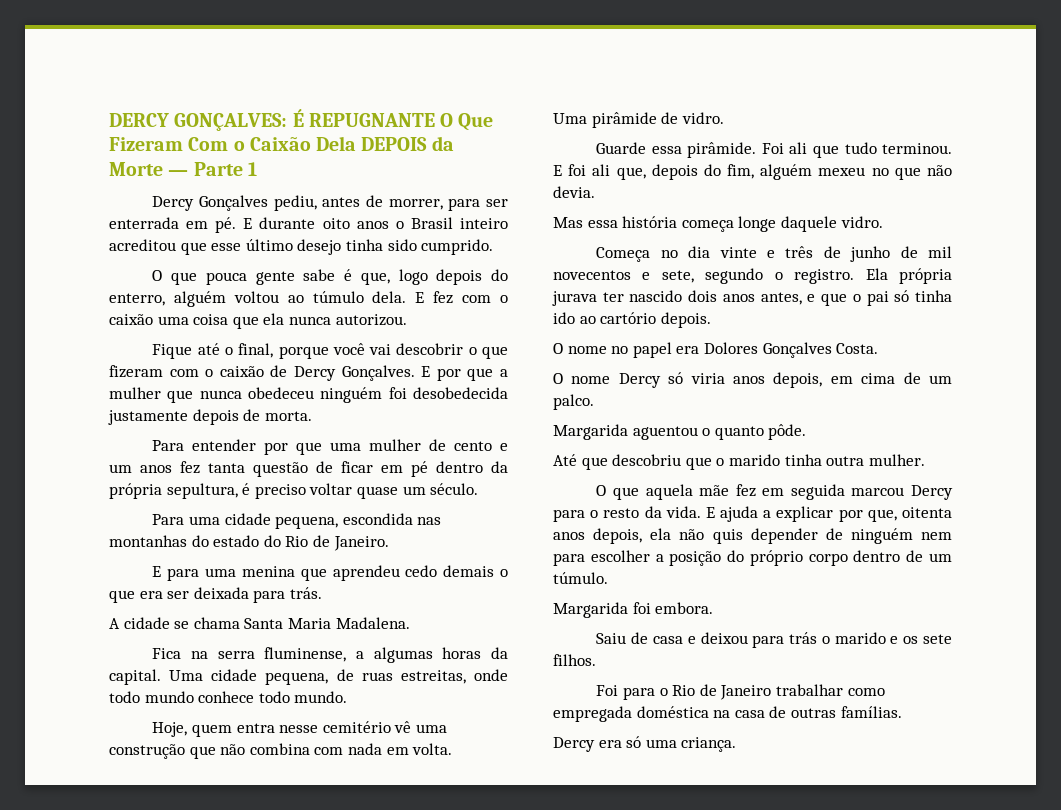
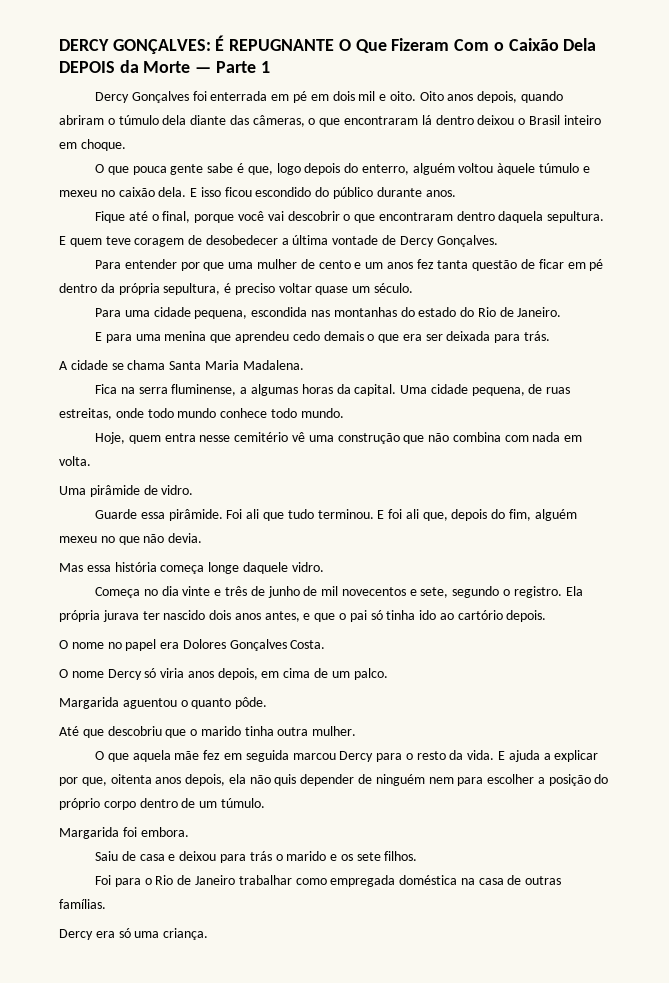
- Dercy Gonçalves pediu, antes de morrer, para ser enterrada em pé. E durante oito anos o Brasil inteiro acreditou que esse último desejo tinha sido cumprido.
+ Dercy Gonçalves foi enterrada em pé em dois mil e oito. Oito anos depois, quando abriram o túmulo dela diante das câmeras, o que encontraram lá dentro deixou o Brasil inteiro em choque.
- O que pouca gente sabe é que, logo depois do enterro, alguém voltou ao túmulo dela. E fez com o caixão uma coisa que ela nunca autorizou.
+ O que pouca gente sabe é que, logo depois do enterro, alguém voltou àquele túmulo e mexeu no caixão dela. E isso ficou escondido do público durante anos.
- Fique até o final, porque você vai descobrir o que fizeram com o caixão de Dercy Gonçalves. E por que a mulher que nunca obedeceu ninguém foi desobedecida justamente depois de morta.
+ Fique até o final, porque você vai descobrir o que encontraram dentro daquela sepultura. E quem teve coragem de desobedecer a última vontade de Dercy Gonçalves.

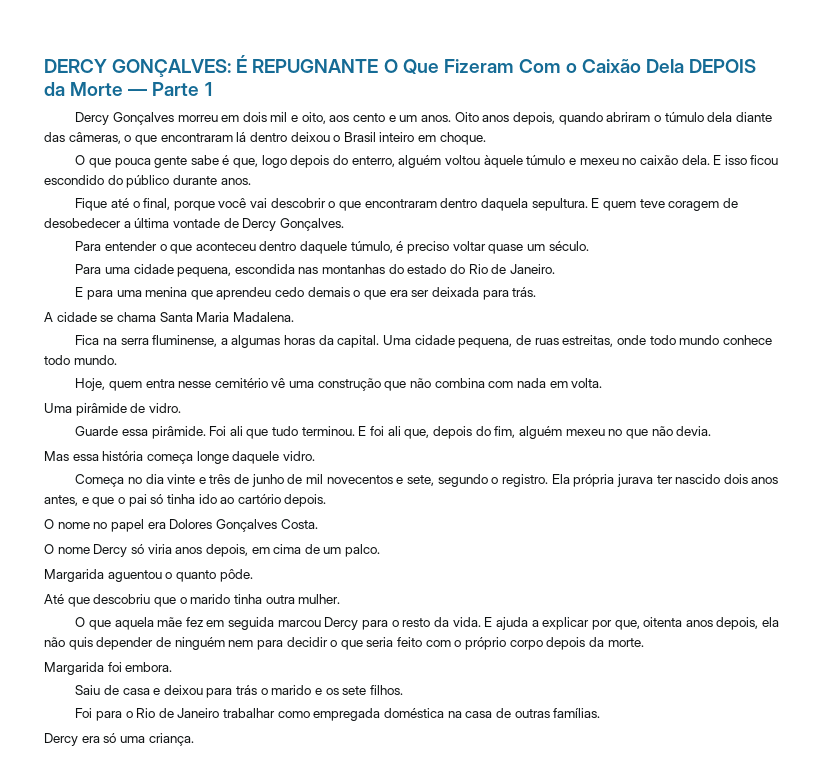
- Dercy Gonçalves foi enterrada em pé em dois mil e oito.
+ Dercy Gonçalves morreu em dois mil e oito, aos cento e um anos.
- Para entender por que uma mulher de cento e um anos fez tanta questão de ficar em pé dentro da própria sepultura, é preciso voltar quase um século.
+ Para entender o que aconteceu dentro daquele túmulo, é preciso voltar quase um século.
- E ajuda a explicar por que, oitenta anos depois, ela não quis depender de ninguém nem para escolher a posição do próprio corpo dentro de um túmulo.
+ E ajuda a explicar por que, oitenta anos depois, ela não quis depender de ninguém nem para decidir o que seria feito com o próprio corpo depois da morte.

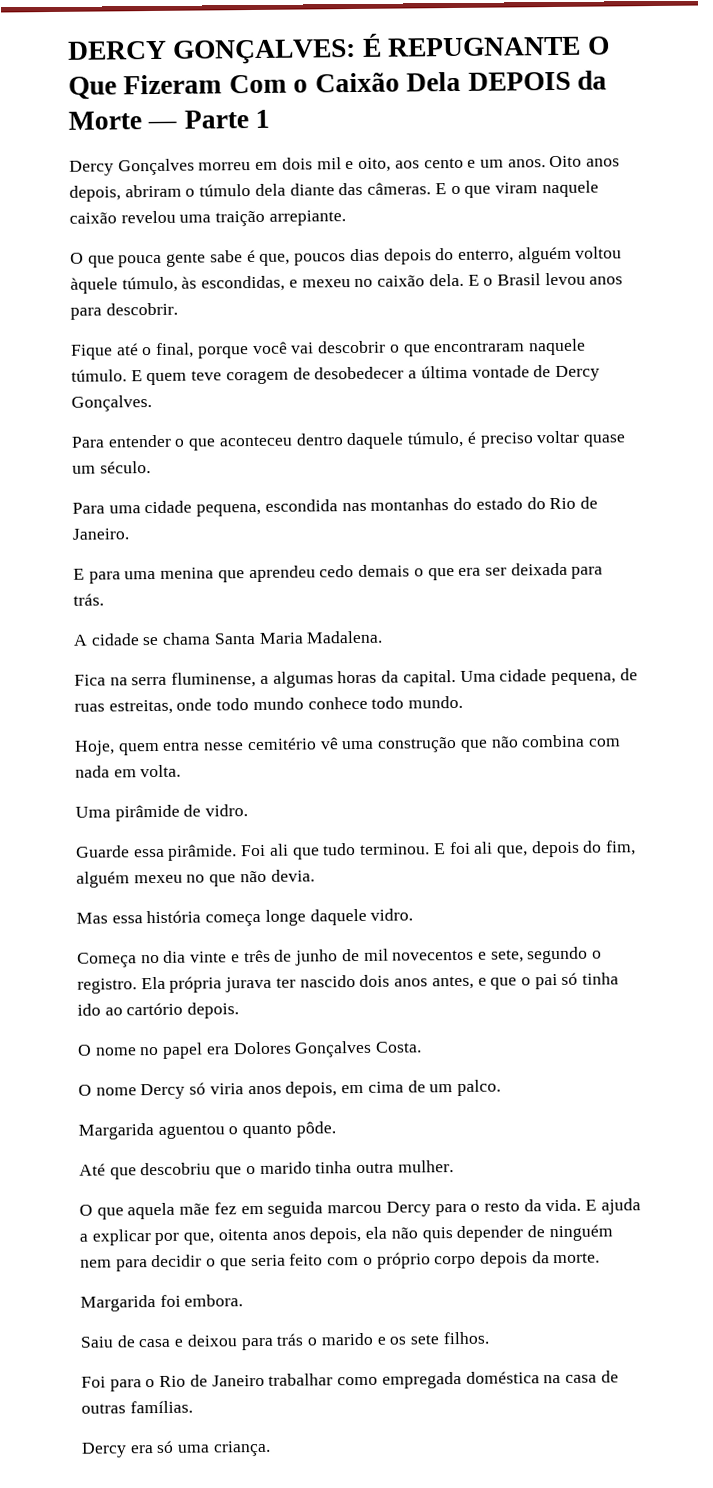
- Oito anos depois, quando abriram o túmulo dela diante das câmeras, o que encontraram lá dentro deixou o Brasil inteiro em choque.
+ Oito anos depois, abriram o túmulo dela diante das câmeras. E o que viram naquele caixão revelou uma traição arrepiante.
- O que pouca gente sabe é que, logo depois do enterro, alguém voltou àquele túmulo e mexeu no caixão dela.
+ O que pouca gente sabe é que, poucos dias depois do enterro, alguém voltou àquele túmulo, às escondidas, e mexeu no caixão dela.
- E isso ficou escondido do público durante anos.
+ E o Brasil levou anos para descobrir.
- Fique até o final, porque você vai descobrir o que encontraram dentro daquela sepultura.
+ Fique até o final, porque você vai descobrir o que encontraram naquele túmulo.

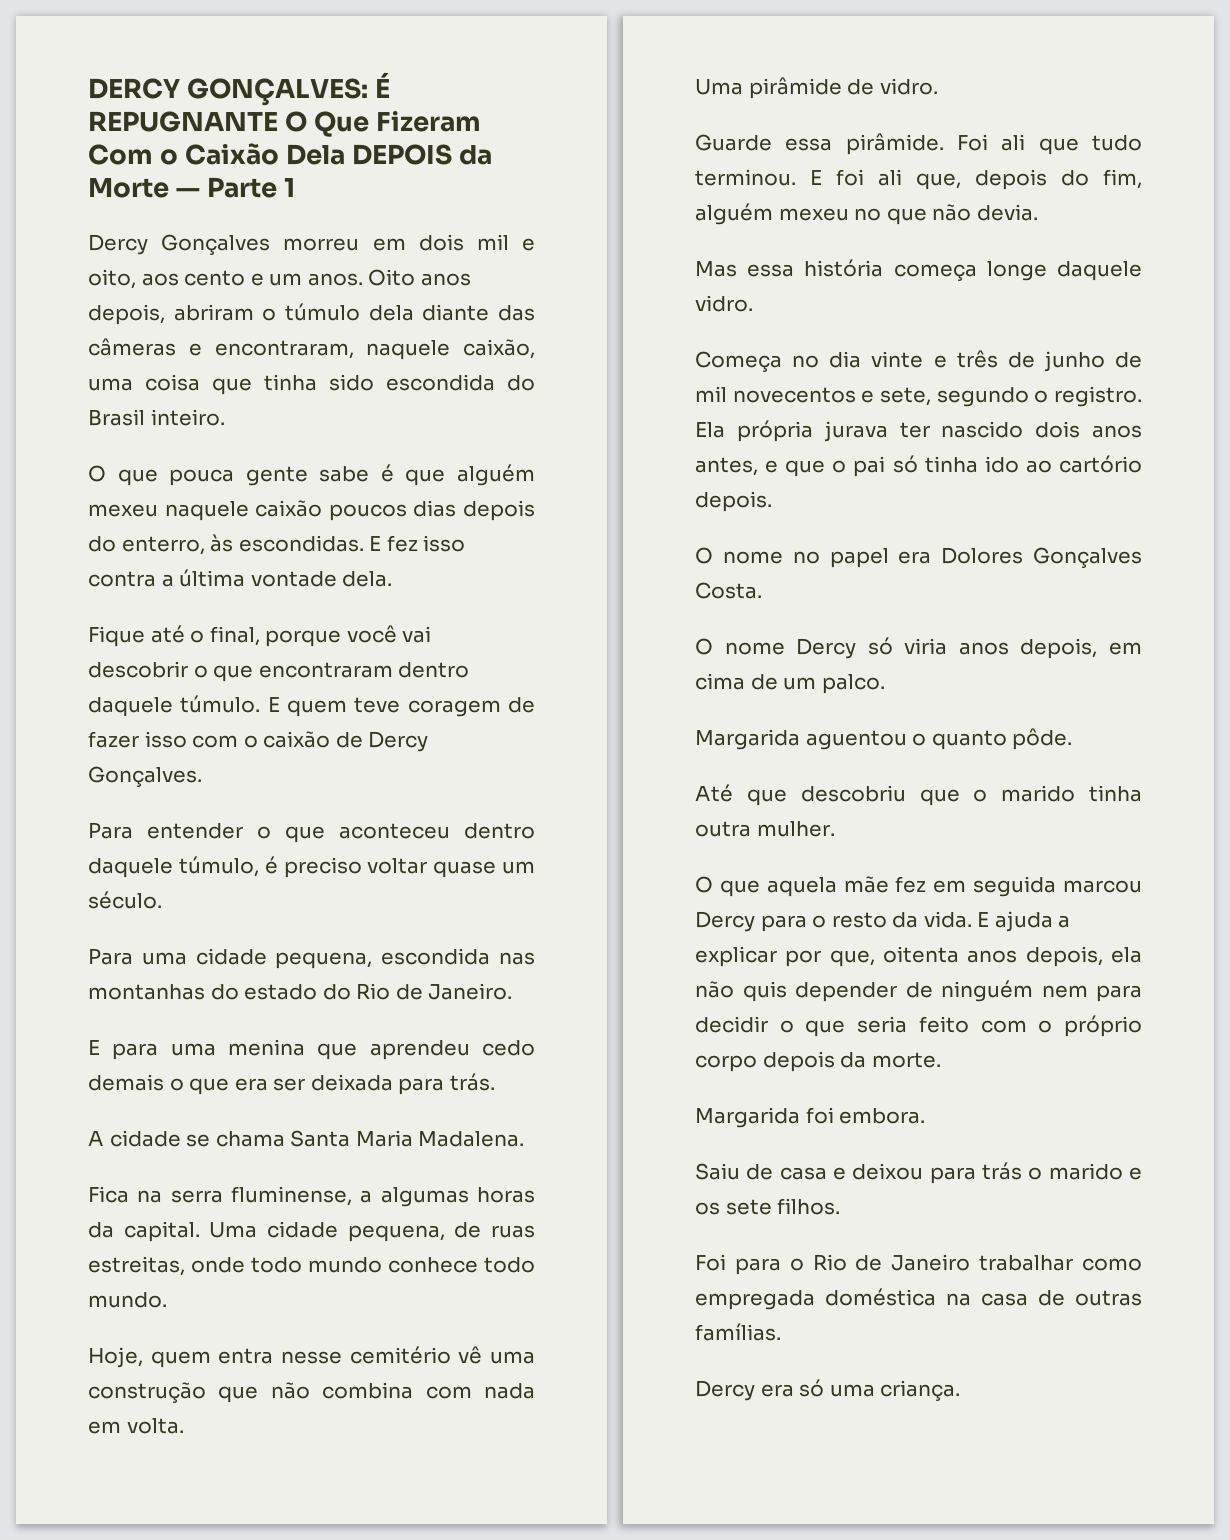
- Oito anos depois, abriram o túmulo dela diante das câmeras. E o que viram naquele caixão revelou uma traição arrepiante.
+ Oito anos depois, abriram o túmulo dela diante das câmeras e encontraram, naquele caixão, uma coisa que tinha sido escondida do Brasil inteiro.
- O que pouca gente sabe é que, poucos dias depois do enterro, alguém voltou àquele túmulo, às escondidas, e mexeu no caixão dela. E o Brasil levou anos para descobrir.
+ O que pouca gente sabe é que alguém mexeu naquele caixão poucos dias depois do enterro, às escondidas. E fez isso contra a última vontade dela.
- Fique até o final, porque você vai descobrir o que encontraram naquele túmulo.
+ Fique até o final, porque você vai descobrir o que encontraram dentro daquele túmulo.
- E quem teve coragem de desobedecer a última vontade de Dercy Gonçalves.
+ E quem teve coragem de fazer isso com o caixão de Dercy Gonçalves.

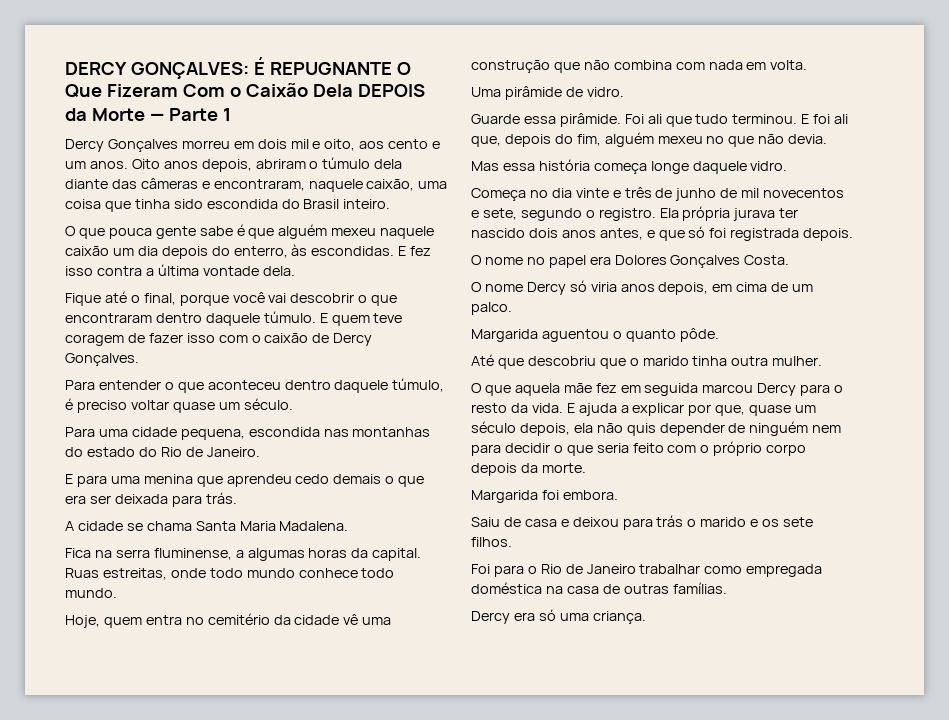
- O que pouca gente sabe é que alguém mexeu naquele caixão poucos dias depois do enterro, às escondidas.
+ O que pouca gente sabe é que alguém mexeu naquele caixão um dia depois do enterro, às escondidas.
- Uma cidade pequena, de ruas estreitas, onde todo mundo conhece todo mundo.
+ Ruas estreitas, onde todo mundo conhece todo mundo.
- Hoje, quem entra nesse cemitério vê uma construção que não combina com nada em volta.
+ Hoje, quem entra no cemitério da cidade vê uma construção que não combina com nada em volta.
- Ela própria jurava ter nascido dois anos antes, e que o pai só tinha ido ao cartório depois.
+ Ela própria jurava ter nascido dois anos antes, e que só foi registrada depois.
- E ajuda a explicar por que, oitenta anos depois, ela não quis depender de ninguém nem para decidir o que seria feito com o próprio corpo depois da morte.
+ E ajuda a explicar por que, quase um século depois, ela não quis depender de ninguém nem para decidir o que seria feito com o próprio corpo depois da morte.

